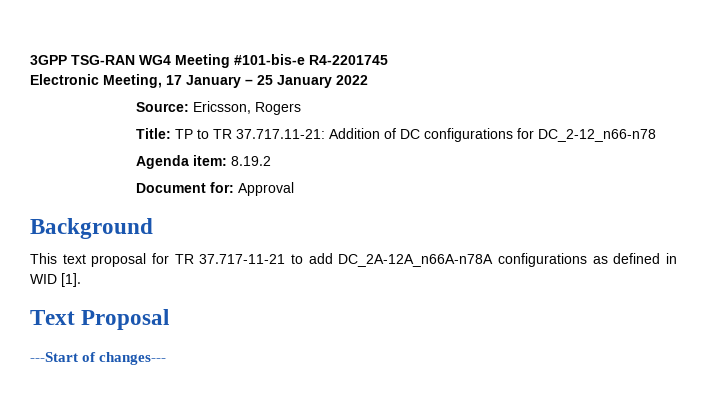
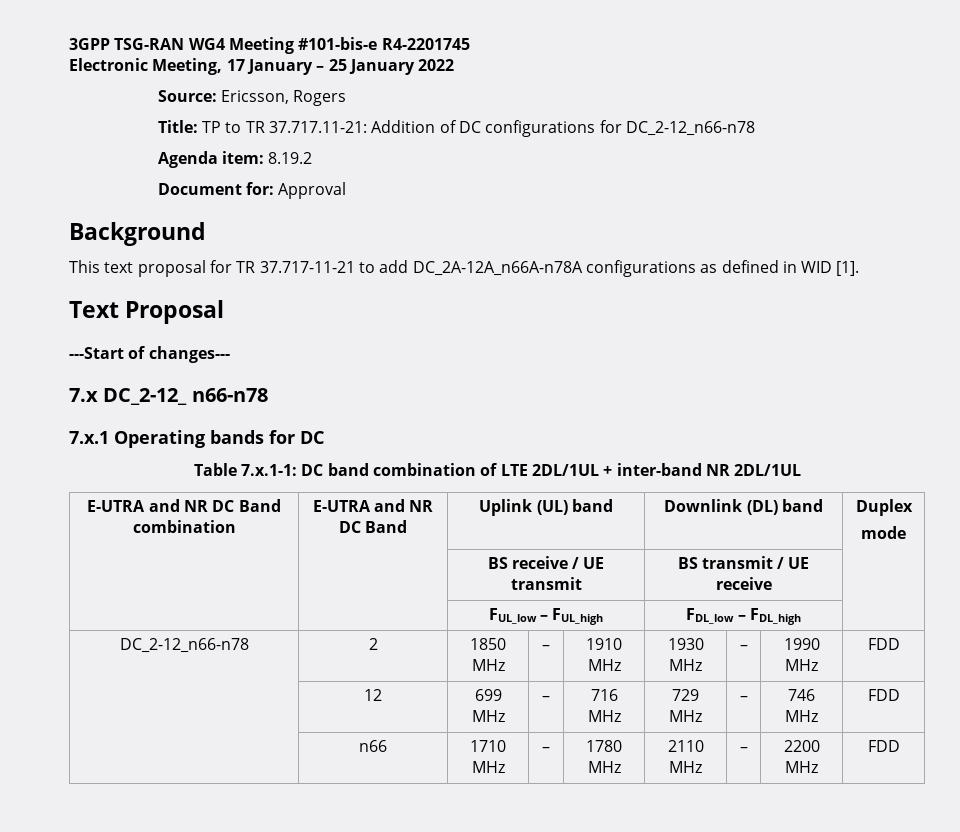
+ 7.x DC_2-12_ n66-n78
+ 7.x.1 Operating bands for DC
+ Table 7.x.1-1: DC band combination of LTE 2DL/1UL + inter-band NR 2DL/1UL
+ E-UTRA and NR DC Band combination | E-UTRA and NR DC Band | Uplink (UL) band | Downlink (DL) band | Duplex
+ mode
+ | | BS receive / UE transmit | BS transmit / UE receive |
+ | | FUL_low – FUL_high | FDL_low – FDL_high |
+ DC_2-12_n66-n78 | 2 | 1850 MHz | – | 1910 MHz | 1930 MHz | – | 1990 MHz | FDD
+ | 12 | 699 MHz | – | 716 MHz | 729 MHz | – | 746 MHz | FDD
+ | n66 | 1710 MHz | – | 1780 MHz | 2110 MHz | – | 2200 MHz | FDD

